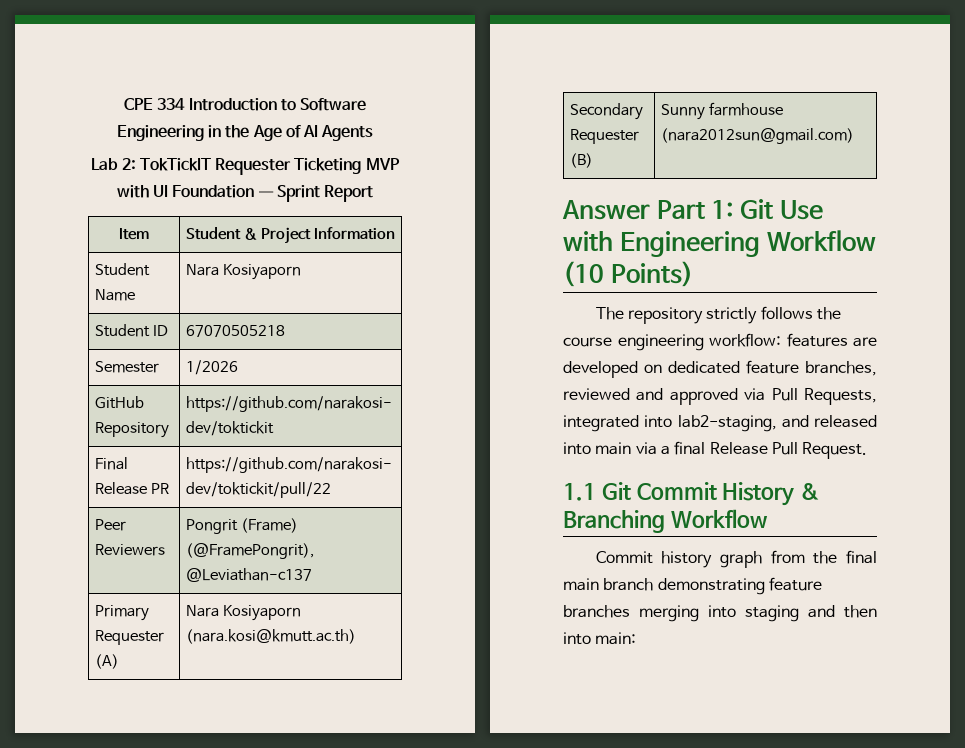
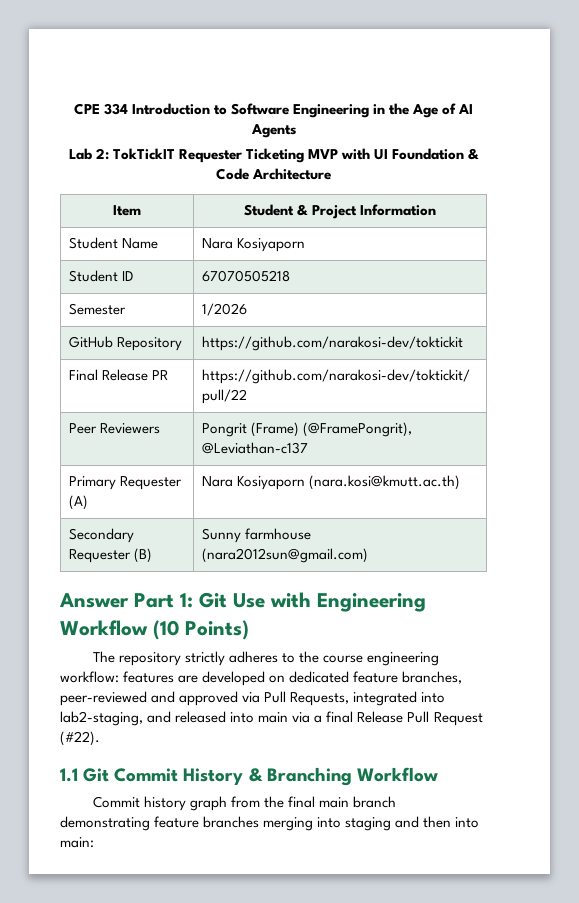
- Lab 2: TokTickIT Requester Ticketing MVP with UI Foundation — Sprint Report
+ Lab 2: TokTickIT Requester Ticketing MVP with UI Foundation & Code Architecture
- The repository strictly follows the course engineering workflow: features are developed on dedicated feature branches, reviewed and approved via Pull Requests, integrated into lab2-staging, and released into main via a final Release Pull Request.
+ The repository strictly adheres to the course engineering workflow: features are developed on dedicated feature branches, peer-reviewed and approved via Pull Requests, integrated into lab2-staging, and released into main via a final Release Pull Request (#22).

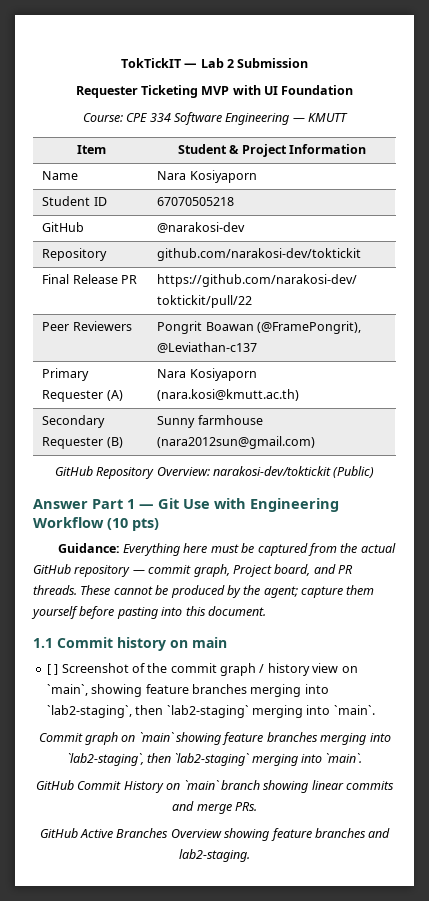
- CPE 334 Introduction to Software Engineering in the Age of AI Agents
- Lab 2: TokTickIT Requester Ticketing MVP with UI Foundation & Code Architecture
+ TokTickIT — Lab 2 Submission
+ Requester Ticketing MVP with UI Foundation
+ Course: CPE 334 Software Engineering — KMUTT
- Student Name | Nara Kosiyaporn
+ Name | Nara Kosiyaporn
- Semester | 1/2026
- GitHub Repository | https://github.com/narakosi-dev/toktickit
+ GitHub | @narakosi-dev
+ Repository | github.com/narakosi-dev/toktickit
- Peer Reviewers | Pongrit (Frame) (@FramePongrit), @Leviathan-c137
+ Peer Reviewers | Pongrit Boawan (@FramePongrit), @Leviathan-c137
+ GitHub Repository Overview: narakosi-dev/toktickit (Public)
- Answer Part 1: Git Use with Engineering Workflow (10 Points)
- The repository strictly adheres to the course engineering workflow: features are developed on dedicated feature branches, peer-reviewed and approved via Pull Requests, integrated into lab2-staging, and released into main via a final Release Pull Request (#22).
- 1.1 Git Commit History & Branching Workflow
- Commit history graph from the final main branch demonstrating feature branches merging into staging and then into main:
+ Answer Part 1 — Git Use with Engineering Workflow (10 pts)
+ Guidance: Everything here must be captured from the actual GitHub repository — commit graph, Project board, and PR threads. These cannot be produced by the agent; capture them yourself before pasting into this document.
+ 1.1 Commit history on main
+ [ ] Screenshot of the commit graph / history view on `main`, showing feature branches merging into `lab2-staging`, then `lab2-staging` merging into `main`.
+ Commit graph on `main` showing feature branches merging into `lab2-staging`, then `lab2-staging` merging into `main`.
+ GitHub Commit History on `main` branch showing linear commits and merge PRs.
+ GitHub Active Branches Overview showing feature branches and lab2-staging.

